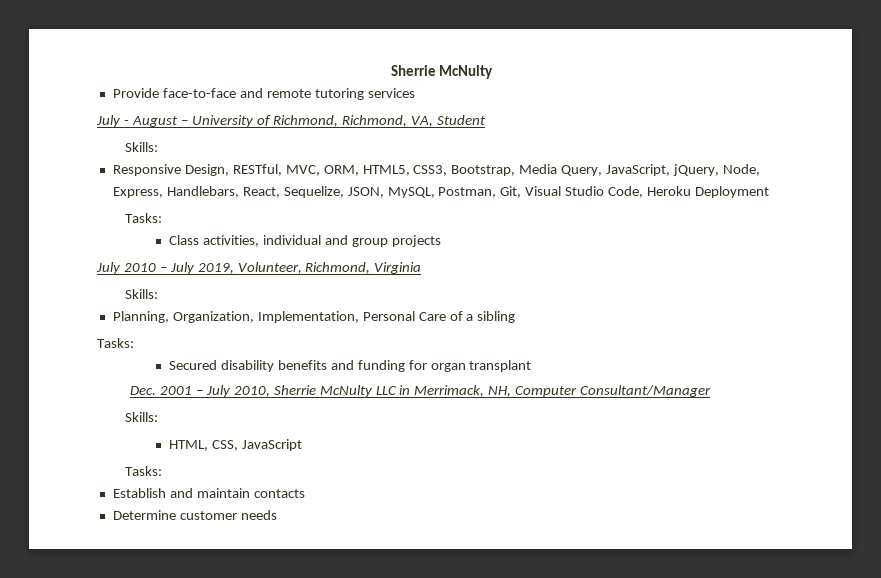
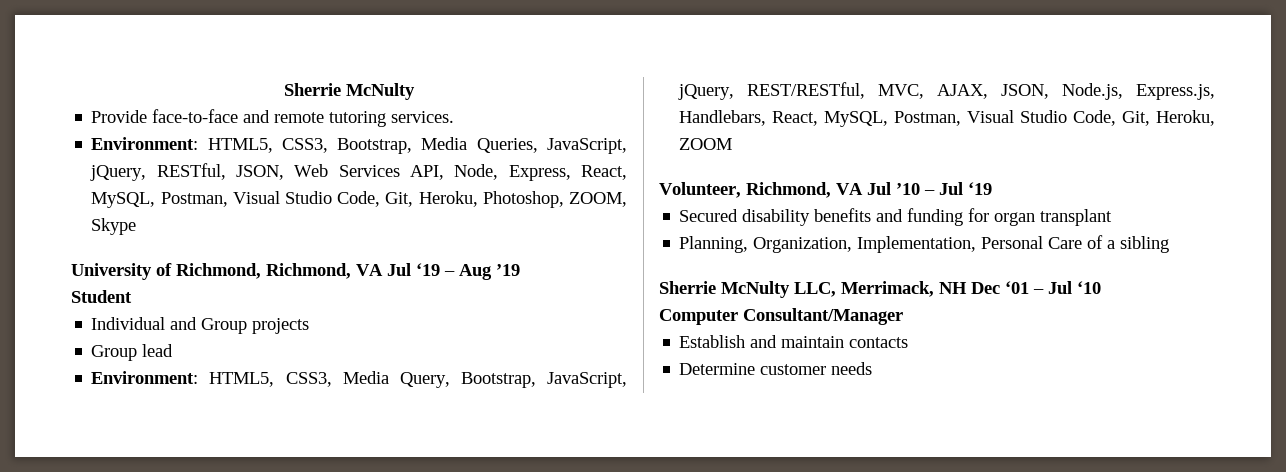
- Provide face-to-face and remote tutoring services
- July - August – University of Richmond, Richmond, VA, Student
- Skills:
- Responsive Design, RESTful, MVC, ORM, HTML5, CSS3, Bootstrap, Media Query, JavaScript, jQuery, Node, Express, Handlebars, React, Sequelize, JSON, MySQL, Postman, Git, Visual Studio Code, Heroku Deployment
- Tasks:
- Class activities, individual and group projects
- July 2010 – July 2019, Volunteer, Richmond, Virginia
- Skills:
+ Provide face-to-face and remote tutoring services.
+ Environment: HTML5, CSS3, Bootstrap, Media Queries, JavaScript, jQuery, RESTful, JSON, Web Services API, Node, Express, React, MySQL, Postman, Visual Studio Code, Git, Heroku, Photoshop, ZOOM, Skype
+ University of Richmond, Richmond, VA Jul ‘19 – Aug ’19
+ Student
+ Individual and Group projects
+ Group lead
+ Environment: HTML5, CSS3, Media Query, Bootstrap, JavaScript, jQuery, REST/RESTful, MVC, AJAX, JSON, Node.js, Express.js, Handlebars, React, MySQL, Postman, Visual Studio Code, Git, Heroku, ZOOM
+ Volunteer, Richmond, VA Jul ’10 – Jul ‘19
+ Secured disability benefits and funding for organ transplant
  Planning, Organization, Implementation, Personal Care of a sibling
- Tasks:
- Secured disability benefits and funding for organ transplant
- Dec. 2001 – July 2010, Sherrie McNulty LLC in Merrimack, NH, Computer Consultant/Manager
- Skills:
- HTML, CSS, JavaScript
- Tasks:
+ Sherrie McNulty LLC, Merrimack, NH Dec ‘01 – Jul ‘10
+ Computer Consultant/Manager

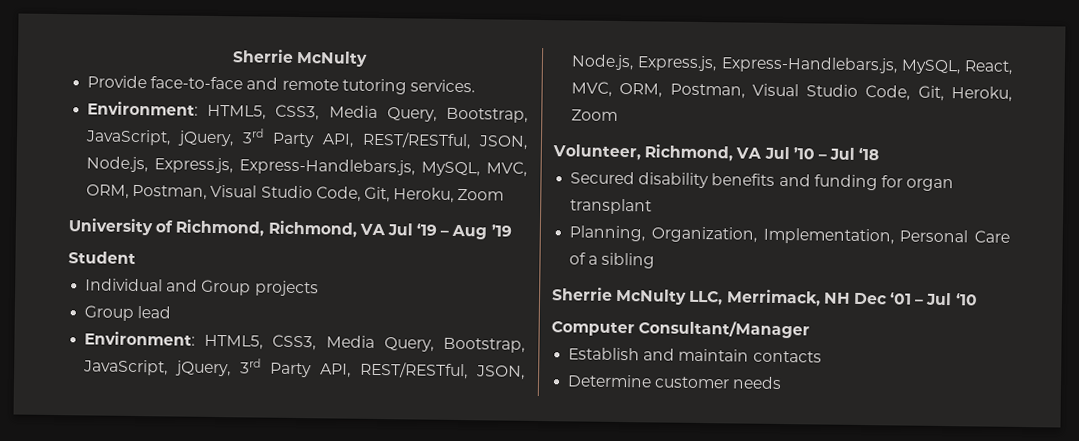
- Environment: HTML5, CSS3, Bootstrap, Media Queries, JavaScript, jQuery, RESTful, JSON, Web Services API, Node, Express, React, MySQL, Postman, Visual Studio Code, Git, Heroku, Photoshop, ZOOM, Skype
+ Environment: HTML5, CSS3, Media Query, Bootstrap, JavaScript, jQuery, 3rd Party API, REST/RESTful, JSON, Node.js, Express.js, Express-Handlebars.js, MySQL, MVC, ORM, Postman, Visual Studio Code, Git, Heroku, Zoom
- Environment: HTML5, CSS3, Media Query, Bootstrap, JavaScript, jQuery, REST/RESTful, MVC, AJAX, JSON, Node.js, Express.js, Handlebars, React, MySQL, Postman, Visual Studio Code, Git, Heroku, ZOOM
+ Environment: HTML5, CSS3, Media Query, Bootstrap, JavaScript, jQuery, 3rd Party API, REST/RESTful, JSON, Node.js, Express.js, Express-Handlebars.js, MySQL, React, MVC, ORM, Postman, Visual Studio Code, Git, Heroku, Zoom
- Volunteer, Richmond, VA Jul ’10 – Jul ‘19
+ Volunteer, Richmond, VA Jul ’10 – Jul ‘18

